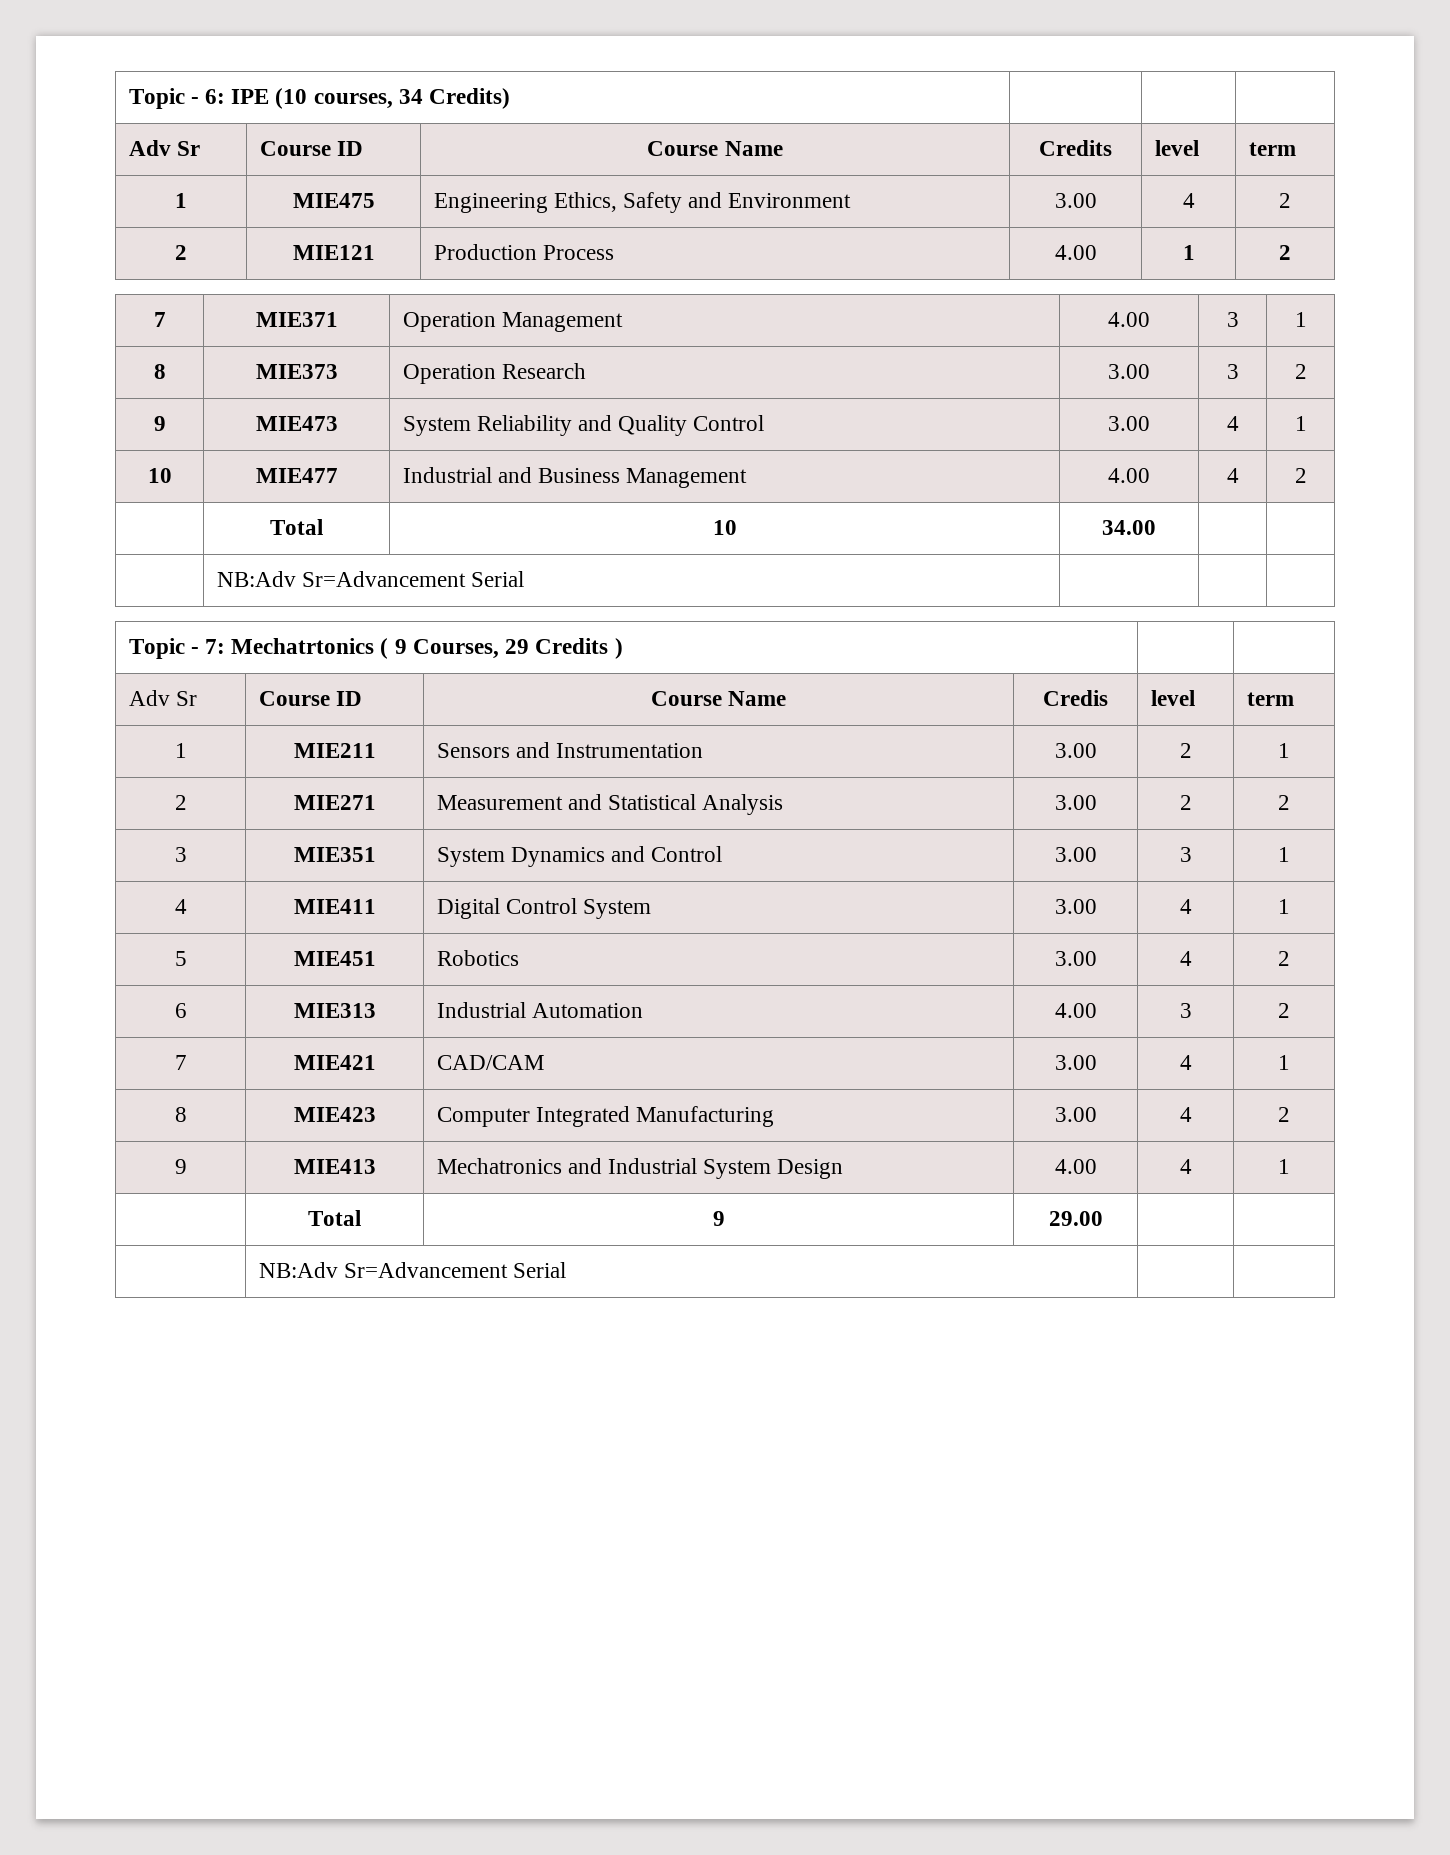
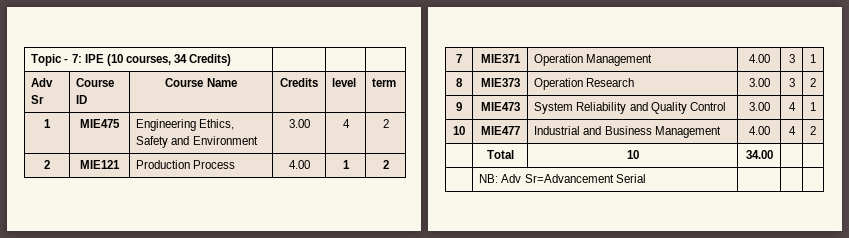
- Topic - 6: IPE (10 courses, 34 Credits) | | |
+ Topic - 7: IPE (10 courses, 34 Credits) | | |
- | NB:Adv Sr=Advancement Serial | | |
+ | NB: Adv Sr=Advancement Serial | | |
- Topic - 7: Mechatrtonics ( 9 Courses, 29 Credits ) | |
- Adv Sr | Course ID | Course Name | Credis | level | term
- 1 | MIE211 | Sensors and Instrumentation | 3.00 | 2 | 1
- 2 | MIE271 | Measurement and Statistical Analysis | 3.00 | 2 | 2
- 3 | MIE351 | System Dynamics and Control | 3.00 | 3 | 1
- 4 | MIE411 | Digital Control System | 3.00 | 4 | 1
- 5 | MIE451 | Robotics | 3.00 | 4 | 2
- 6 | MIE313 | Industrial Automation | 4.00 | 3 | 2
- 7 | MIE421 | CAD/CAM | 3.00 | 4 | 1
- 8 | MIE423 | Computer Integrated Manufacturing | 3.00 | 4 | 2
- 9 | MIE413 | Mechatronics and Industrial System Design | 4.00 | 4 | 1
- | Total | 9 | 29.00 | |
- | NB:Adv Sr=Advancement Serial | |

